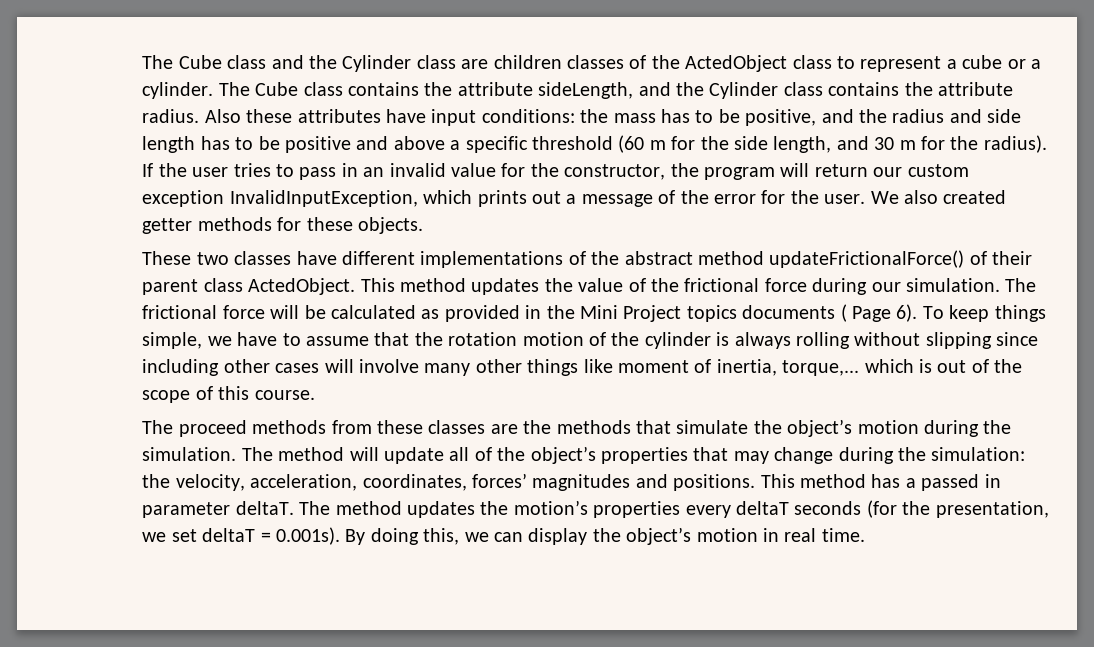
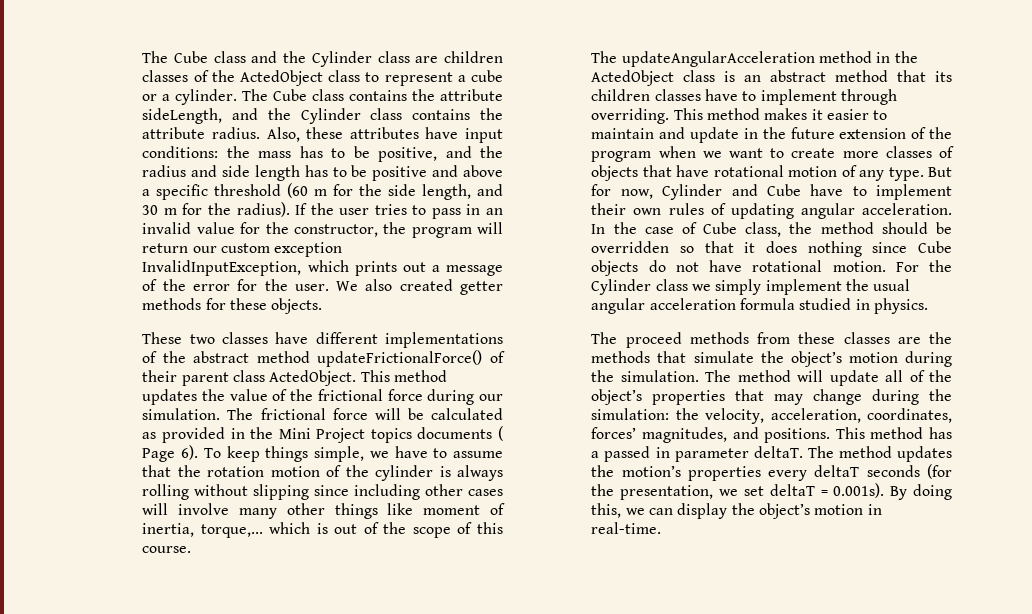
- Also these attributes have input conditions: the mass has to be positive, and the radius and side length has to be positive and above a specific threshold (60 m for the side length, and 30 m for the radius).
+ Also, these attributes have input conditions: the mass has to be positive, and the radius and side length has to be positive and above a specific threshold (60 m for the side length, and 30 m for the radius).
+ The updateAngularAcceleration method in the ActedObject class is an abstract method that its children classes have to implement through overriding. This method makes it easier to maintain and update in the future extension of the program when we want to create more classes of objects that have rotational motion of any type. But for now, Cylinder and Cube have to implement their own rules of updating angular acceleration. In the case of Cube class, the method should be overridden so that it does nothing since Cube objects do not have rotational motion. For the Cylinder class we simply implement the usual angular acceleration formula studied in physics.
- The method will update all of the object’s properties that may change during the simulation: the velocity, acceleration, coordinates, forces’ magnitudes and positions.
+ The method will update all of the object’s properties that may change during the simulation: the velocity, acceleration, coordinates, forces’ magnitudes, and positions.
- The method updates the motion’s properties every deltaT seconds (for the presentation, we set deltaT = 0.001s). By doing this, we can display the object’s motion in real time.
+ The method updates the motion’s properties every deltaT seconds (for the presentation, we set deltaT = 0.001s). By doing this, we can display the object’s motion in real-time.

